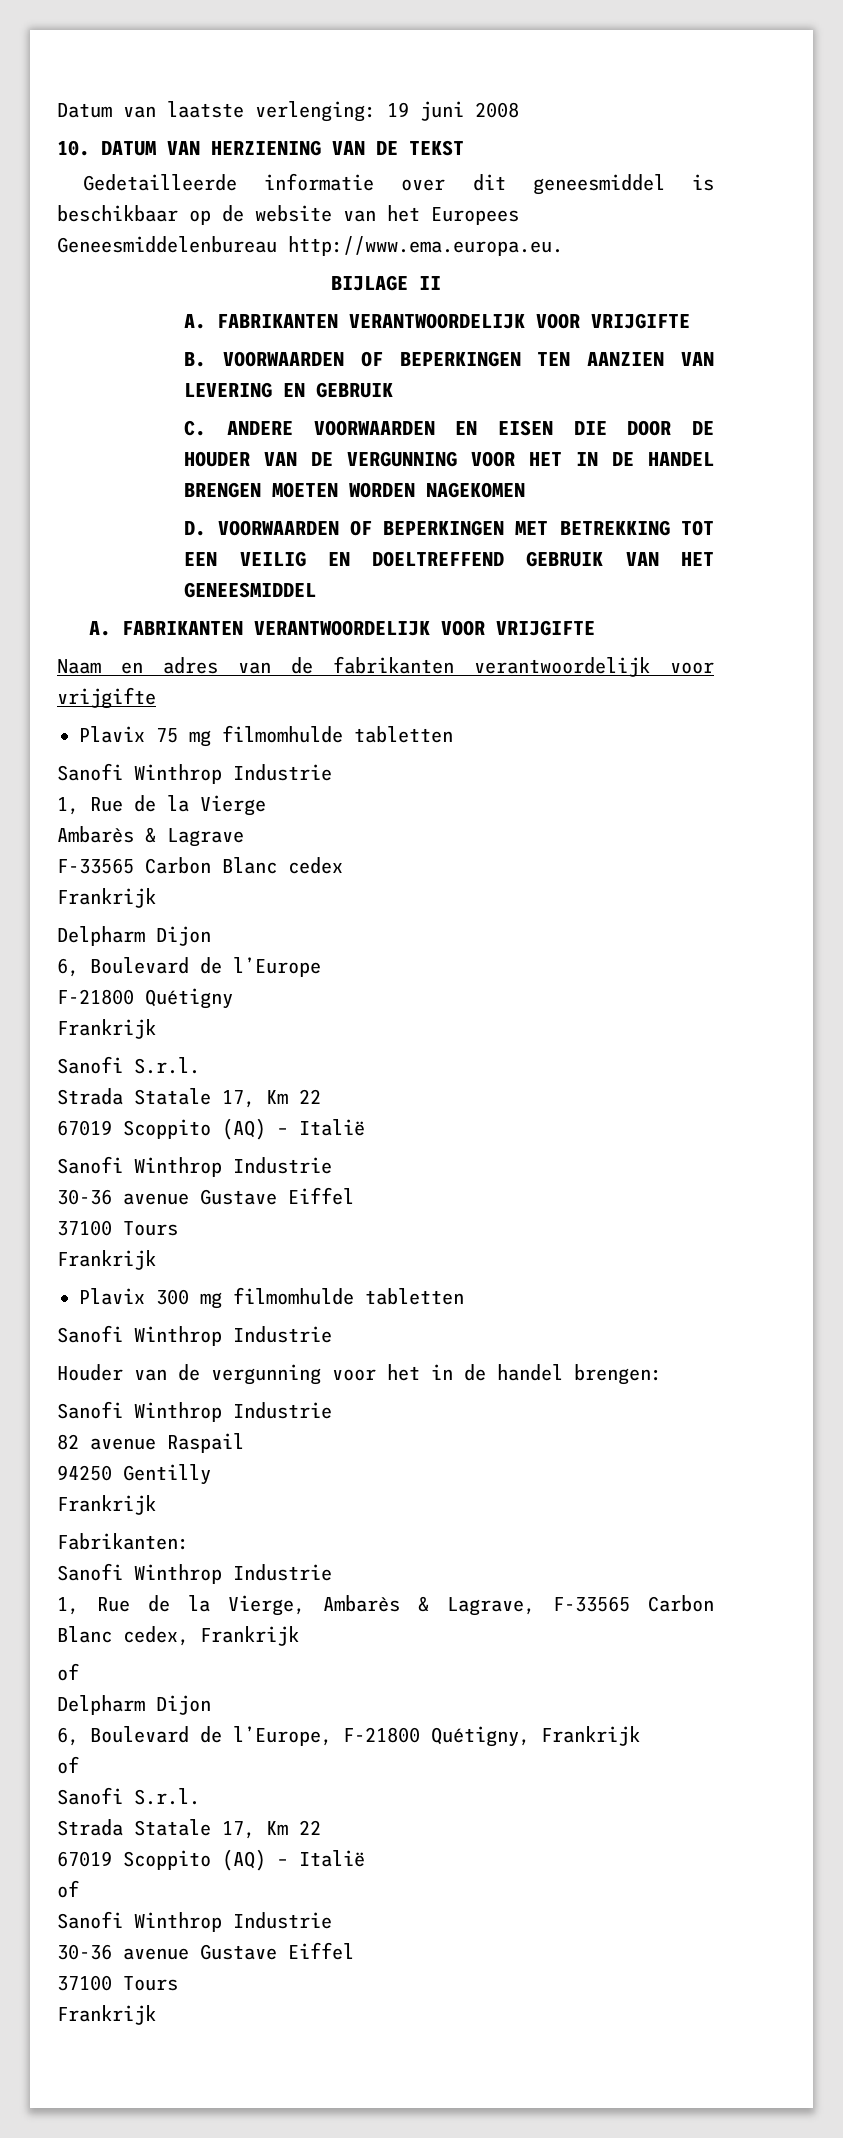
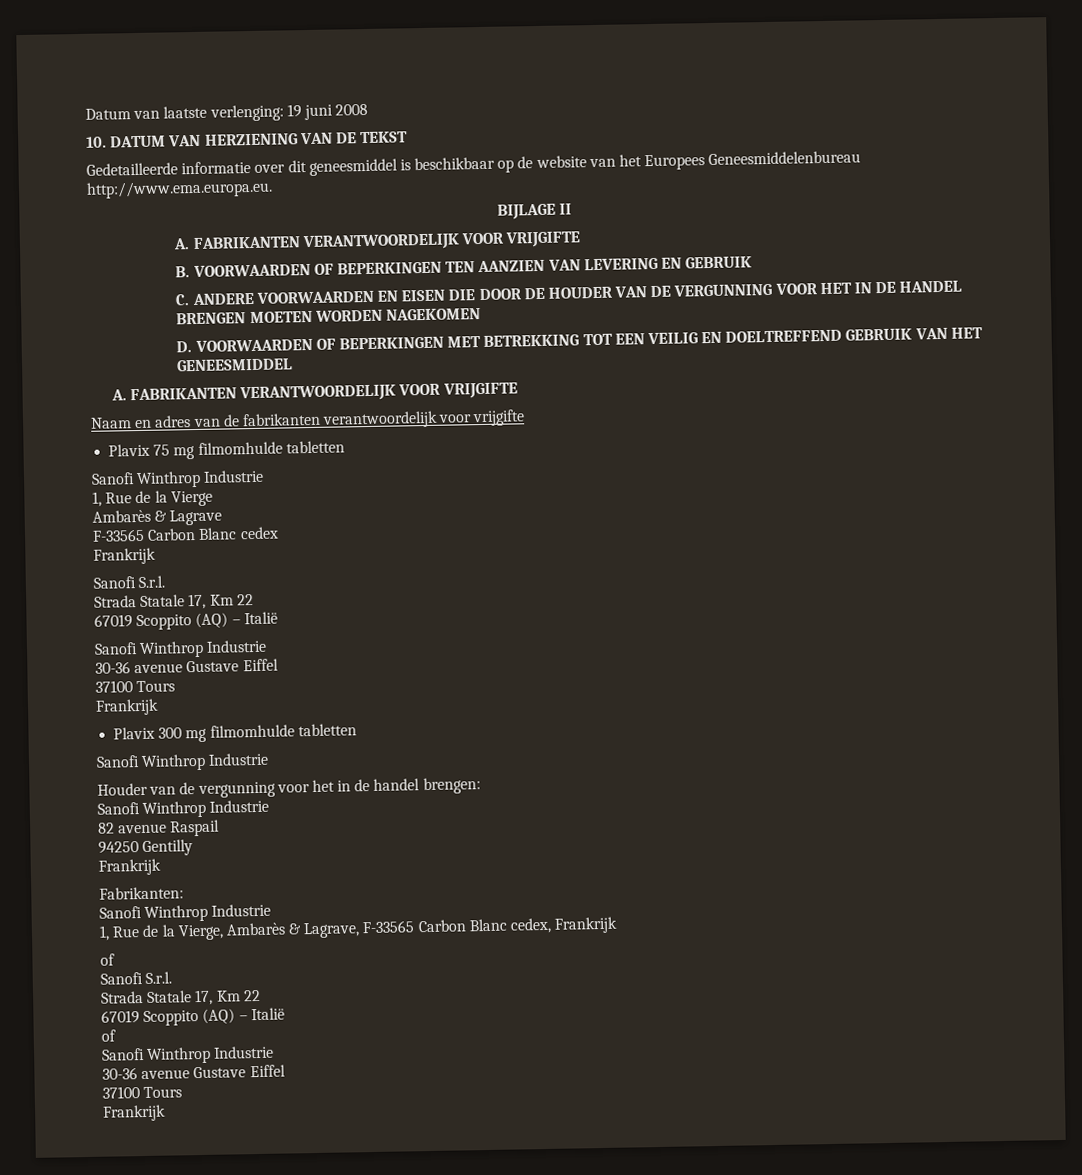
  F-33565 Carbon Blanc cedex
- Frankrijk
- Delpharm Dijon
- 6, Boulevard de l’Europe
- F-21800 Quétigny
  1, Rue de la Vierge, Ambarès & Lagrave, F-33565 Carbon Blanc cedex, Frankrijk
- of
- Delpharm Dijon
- 6, Boulevard de l’Europe, F-21800 Quétigny, Frankrijk

